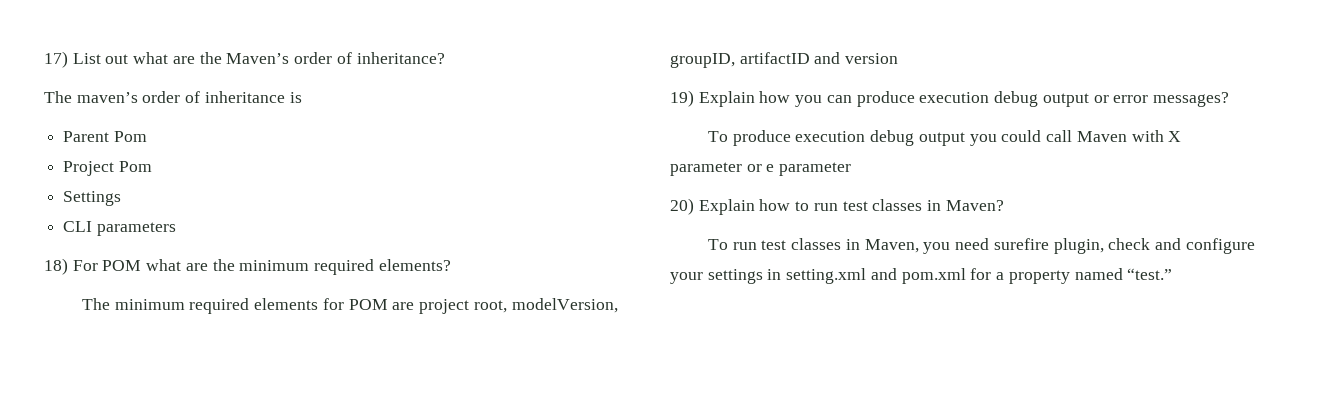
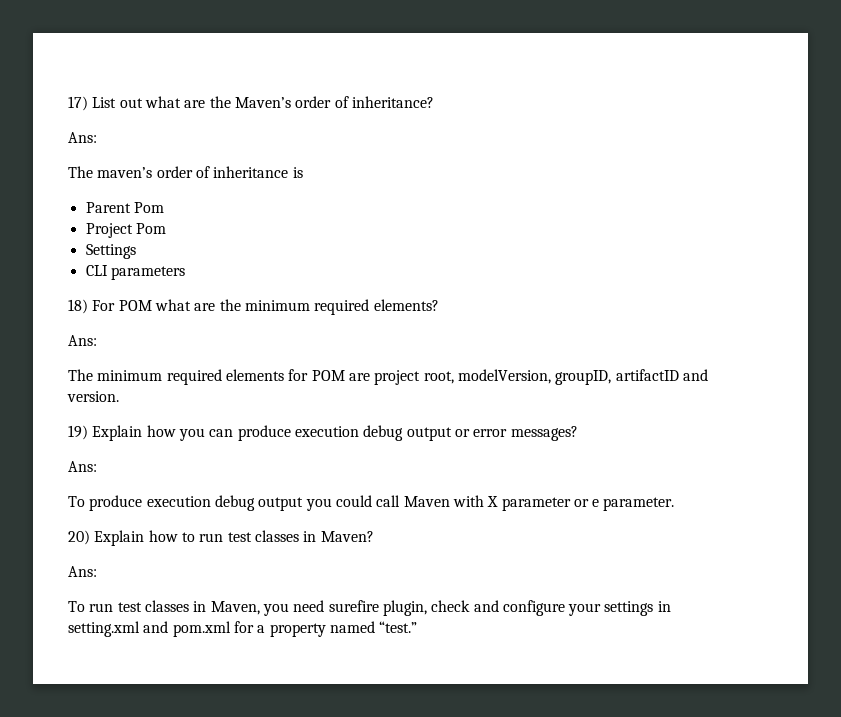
  17) List out what are the Maven’s order of inheritance?
+ Ans:
  18) For POM what are the minimum required elements?
+ Ans:
- The minimum required elements for POM are project root, modelVersion, groupID, artifactID and version
+ The minimum required elements for POM are project root, modelVersion, groupID, artifactID and version.
  19) Explain how you can produce execution debug output or error messages?
+ Ans:
- To produce execution debug output you could call Maven with X parameter or e parameter
+ To produce execution debug output you could call Maven with X parameter or e parameter.
  20) Explain how to run test classes in Maven?
+ Ans:

